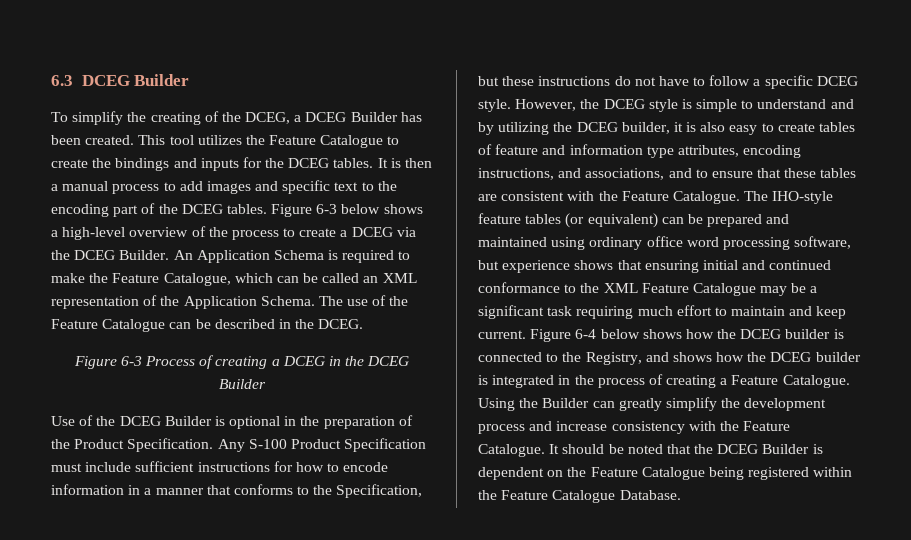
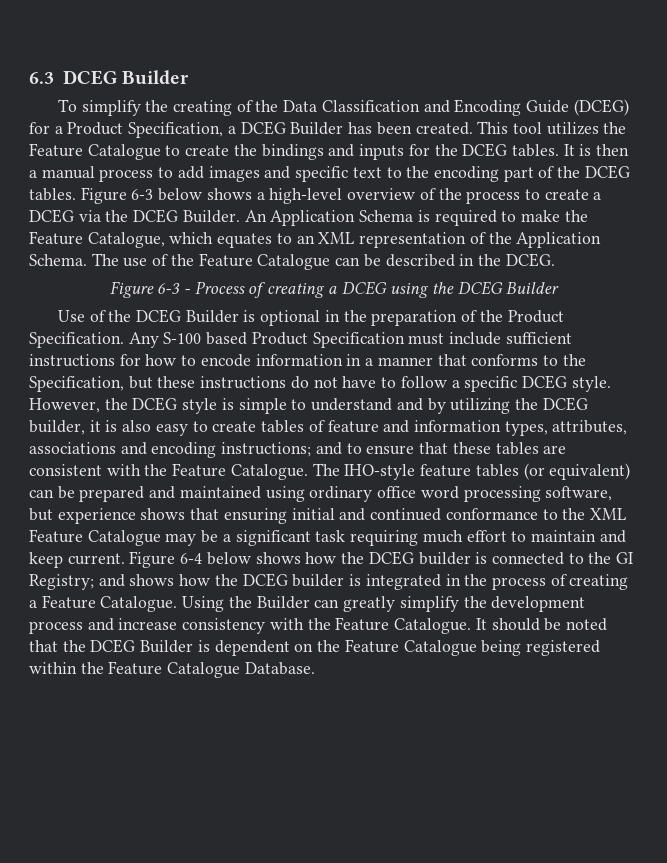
- To simplify the creating of the DCEG, a DCEG Builder has been created.
+ To simplify the creating of the Data Classification and Encoding Guide (DCEG) for a Product Specification, a DCEG Builder has been created.
- An Application Schema is required to make the Feature Catalogue, which can be called an XML representation of the Application Schema.
+ An Application Schema is required to make the Feature Catalogue, which equates to an XML representation of the Application Schema.
- Figure 6-3 Process of creating a DCEG in the DCEG Builder
+ Figure 6-3 - Process of creating a DCEG using the DCEG Builder
- Any S-100 Product Specification must include sufficient instructions for how to encode information in a manner that conforms to the Specification, but these instructions do not have to follow a specific DCEG style.
+ Any S-100 based Product Specification must include sufficient instructions for how to encode information in a manner that conforms to the Specification, but these instructions do not have to follow a specific DCEG style.
- However, the DCEG style is simple to understand and by utilizing the DCEG builder, it is also easy to create tables of feature and information type attributes, encoding instructions, and associations, and to ensure that these tables are consistent with the Feature Catalogue.
+ However, the DCEG style is simple to understand and by utilizing the DCEG builder, it is also easy to create tables of feature and information types, attributes, associations and encoding instructions; and to ensure that these tables are consistent with the Feature Catalogue.
- Figure 6-4 below shows how the DCEG builder is connected to the Registry, and shows how the DCEG builder is integrated in the process of creating a Feature Catalogue.
+ Figure 6-4 below shows how the DCEG builder is connected to the GI Registry; and shows how the DCEG builder is integrated in the process of creating a Feature Catalogue.

